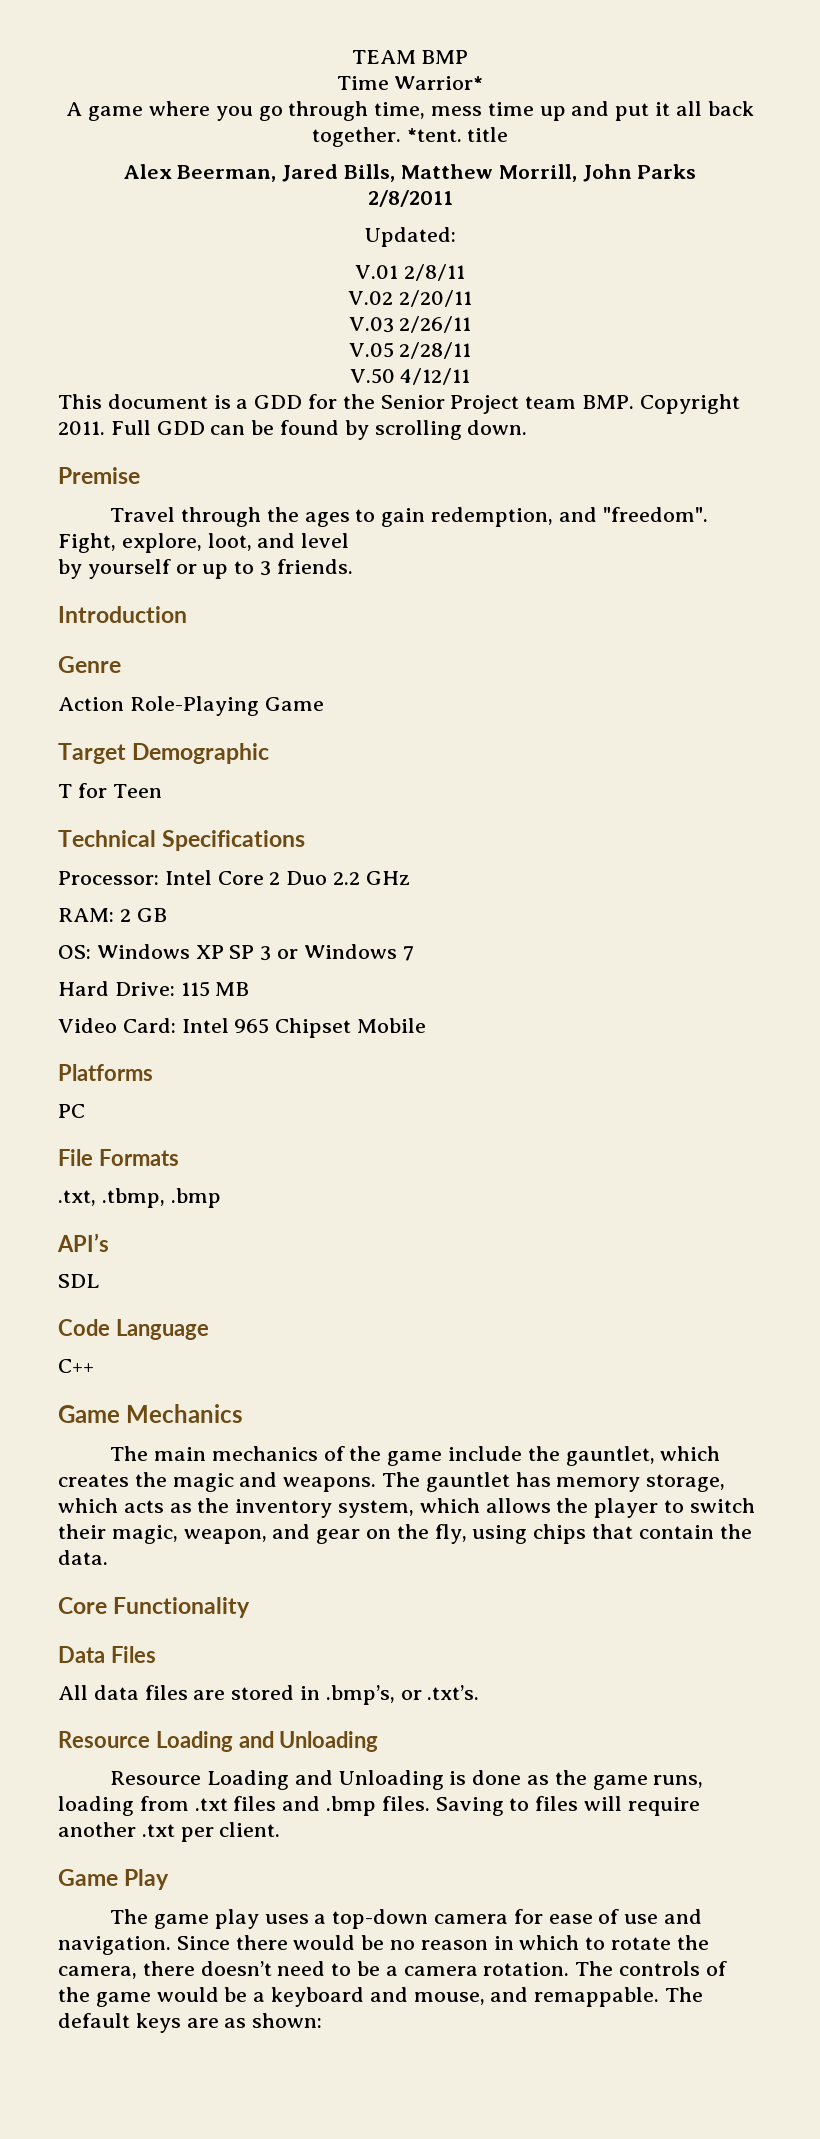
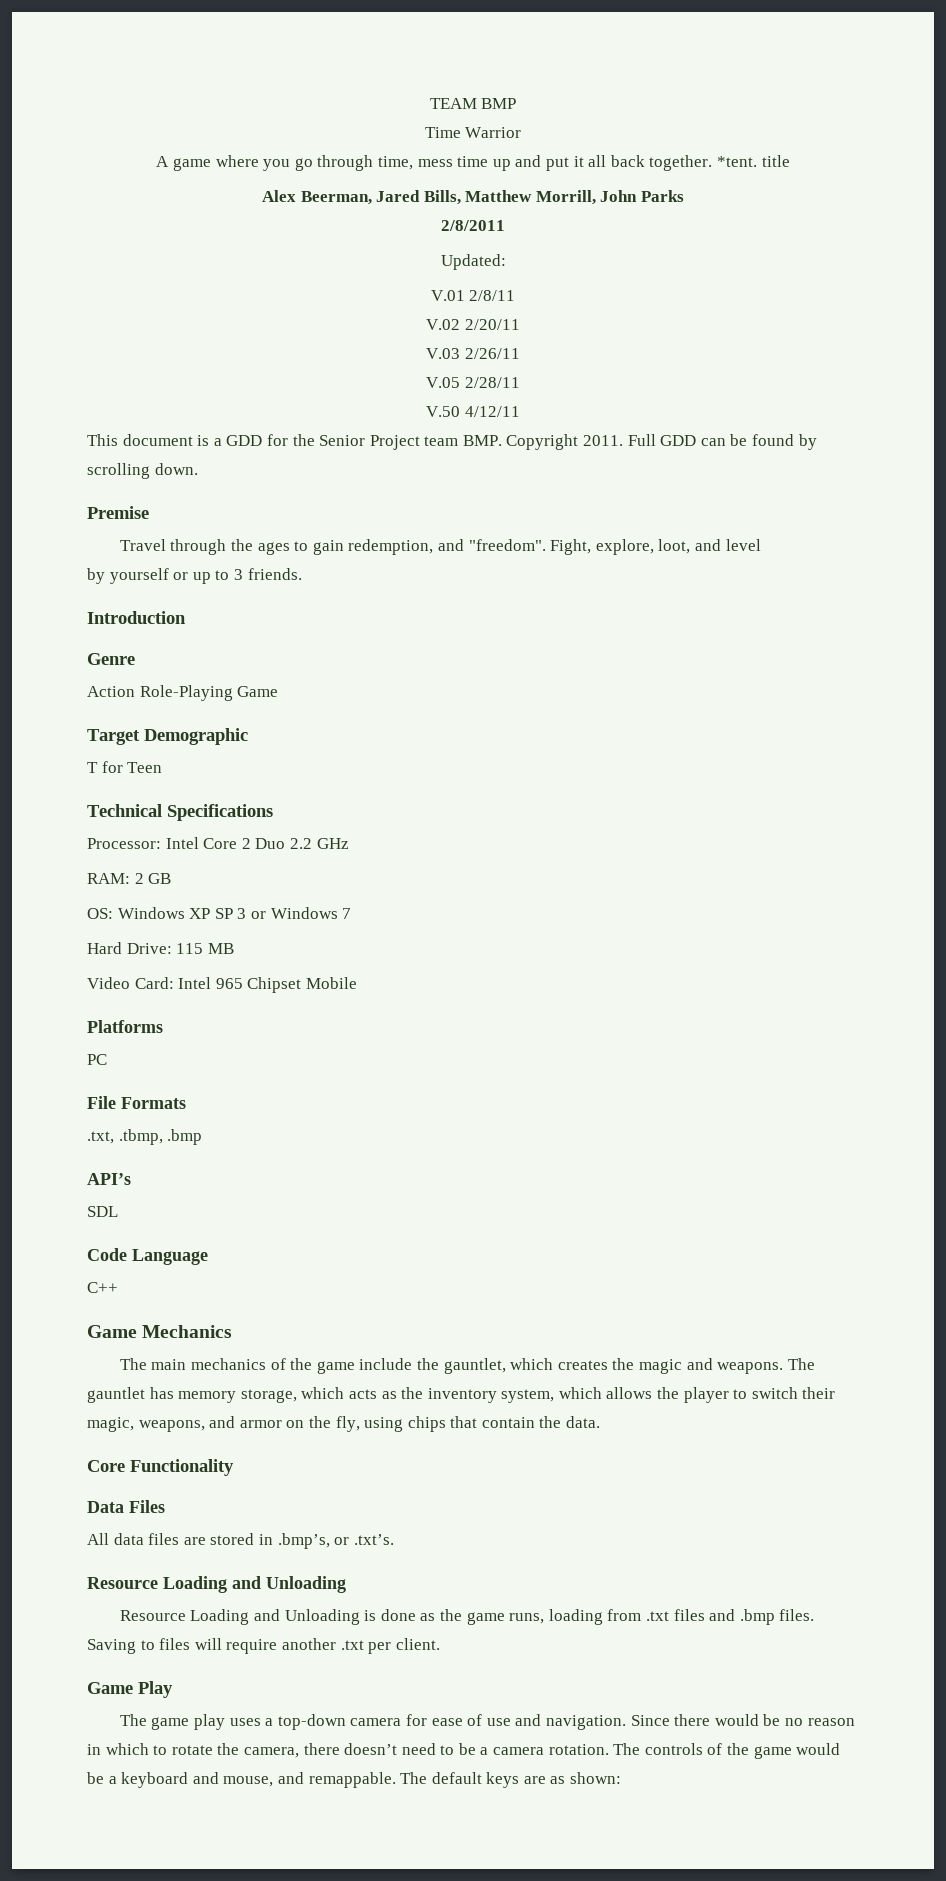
- Time Warrior*
+ Time Warrior
- The gauntlet has memory storage, which acts as the inventory system, which allows the player to switch their magic, weapon, and gear on the fly, using chips that contain the data.
+ The gauntlet has memory storage, which acts as the inventory system, which allows the player to switch their magic, weapons, and armor on the fly, using chips that contain the data.

